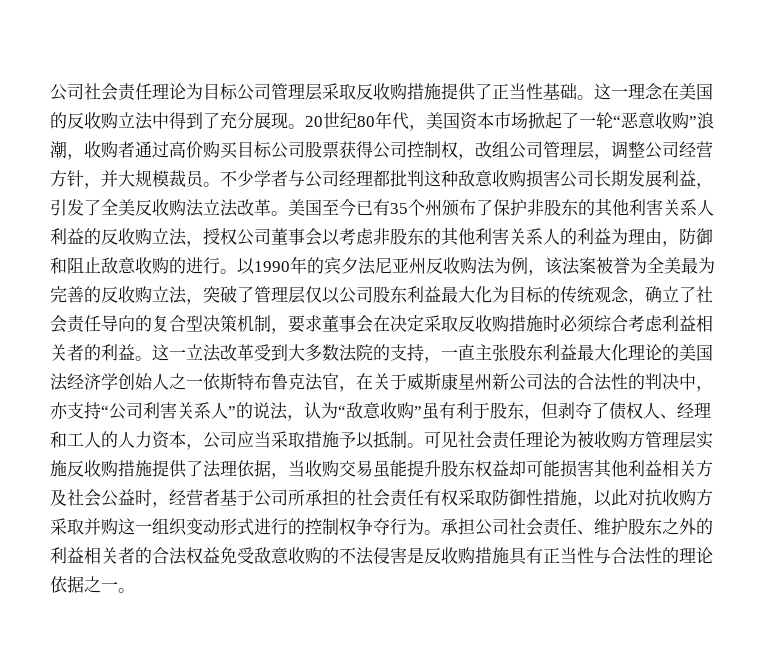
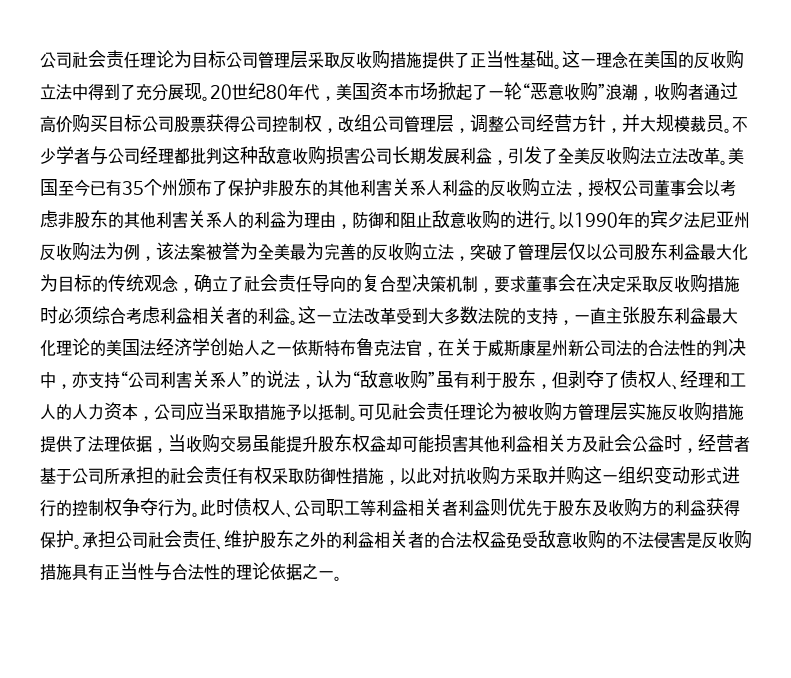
+ 此时债权人、公司职工等利益相关者利益则优先于股东及收购方的利益获得保护。

